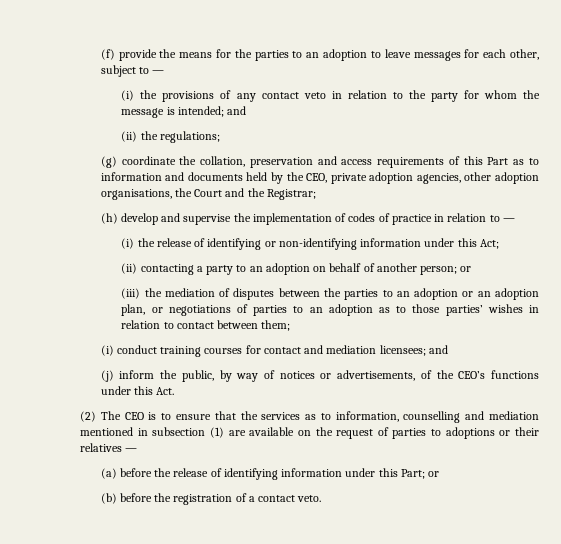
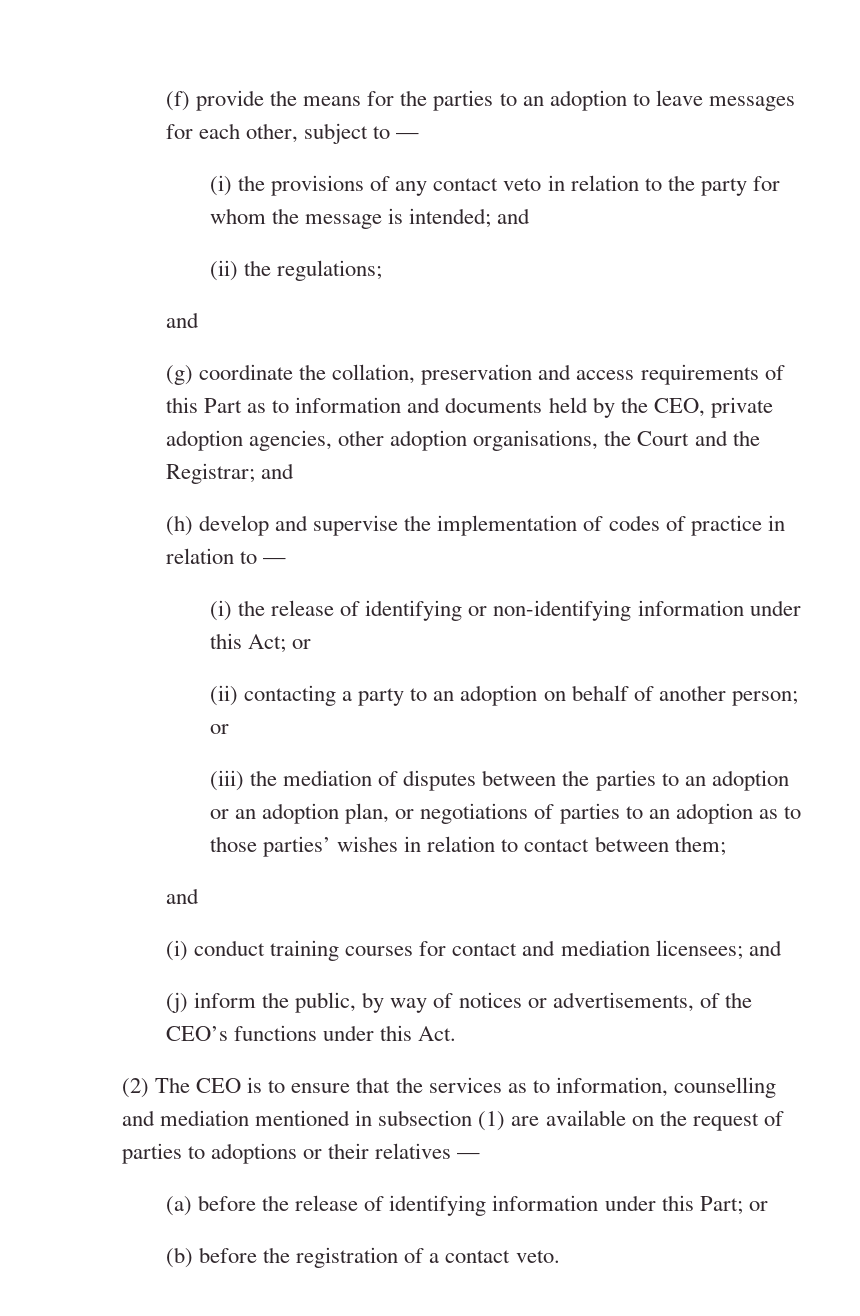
  (ii) the regulations;
+ and
- (g) coordinate the collation, preservation and access requirements of this Part as to information and documents held by the CEO, private adoption agencies, other adoption organisations, the Court and the Registrar;
+ (g) coordinate the collation, preservation and access requirements of this Part as to information and documents held by the CEO, private adoption agencies, other adoption organisations, the Court and the Registrar; and
- (i) the release of identifying or non-identifying information under this Act;
+ (i) the release of identifying or non-identifying information under this Act; or
  (iii) the mediation of disputes between the parties to an adoption or an adoption plan, or negotiations of parties to an adoption as to those parties’ wishes in relation to contact between them;
+ and

